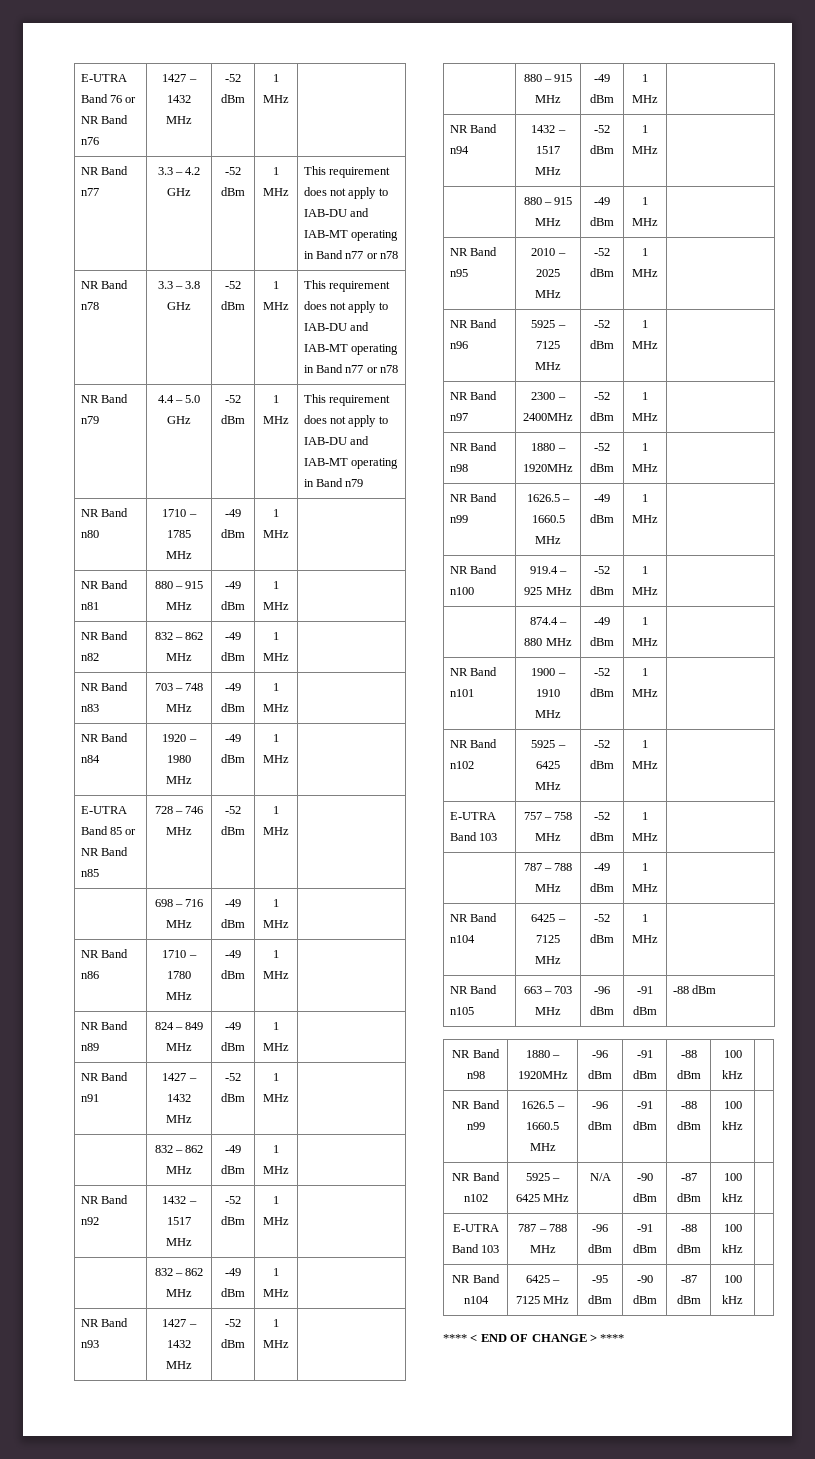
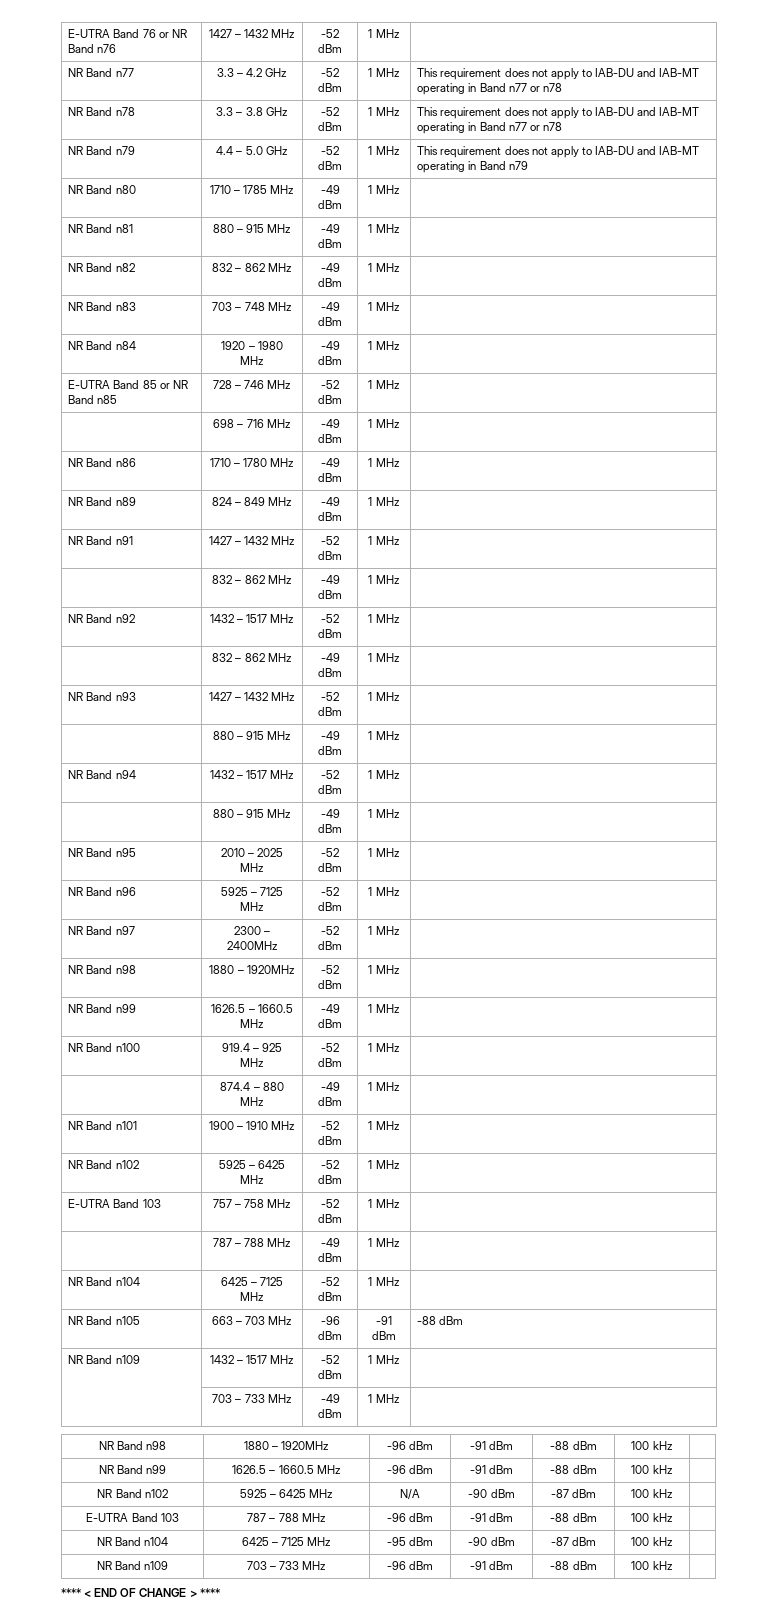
+ NR Band n109 | 1432 – 1517 MHz | -52 dBm | 1 MHz |
+ | 703 – 733 MHz | -49 dBm | 1 MHz |
+ NR Band n109 | 703 – 733 MHz | -96 dBm | -91 dBm | -88 dBm | 100 kHz |

